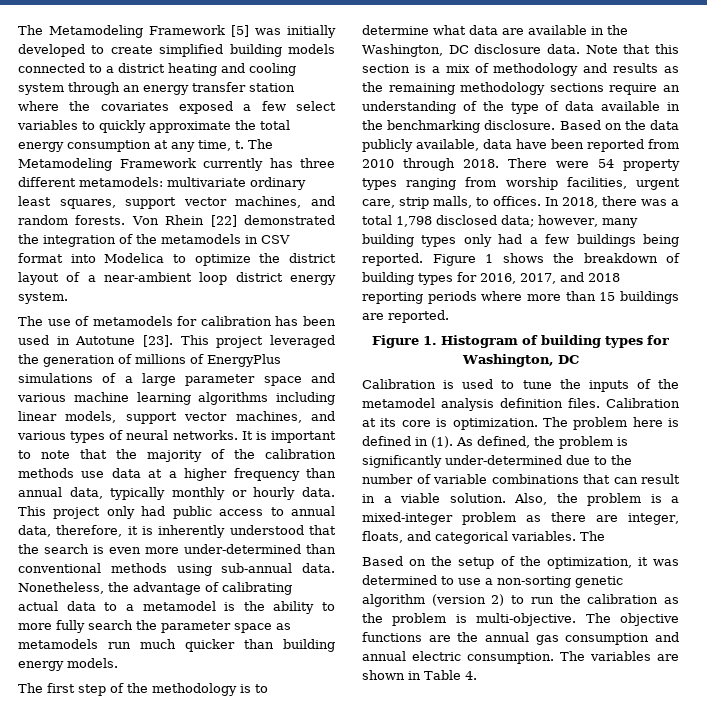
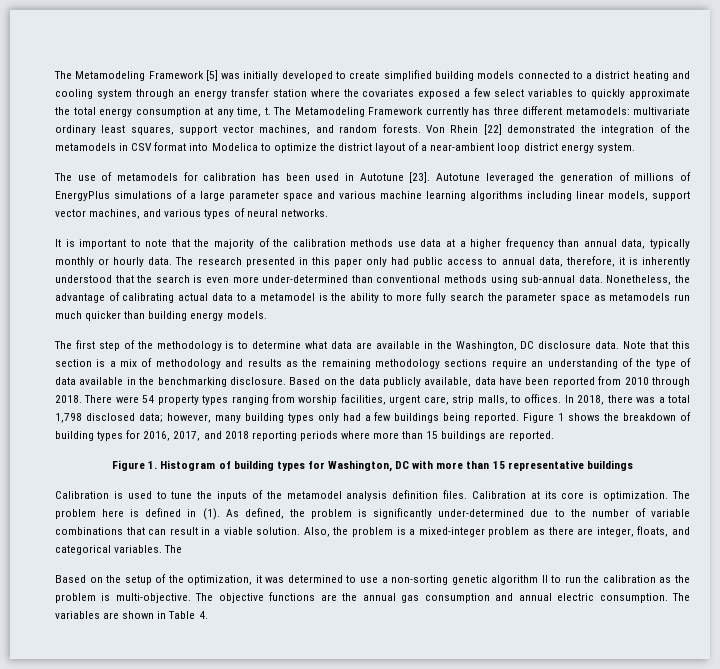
- This project leveraged the generation of millions of EnergyPlus simulations of a large parameter space and various machine learning algorithms including linear models, support vector machines, and various types of neural networks. It is important to note that the majority of the calibration methods use data at a higher frequency than annual data, typically monthly or hourly data.
+ Autotune leveraged the generation of millions of EnergyPlus simulations of a large parameter space and various machine learning algorithms including linear models, support vector machines, and various types of neural networks.
+ It is important to note that the majority of the calibration methods use data at a higher frequency than annual data, typically monthly or hourly data.
- This project only had public access to annual data, therefore, it is inherently understood that the search is even more under-determined than conventional methods using sub-annual data.
+ The research presented in this paper only had public access to annual data, therefore, it is inherently understood that the search is even more under-determined than conventional methods using sub-annual data.
- Figure 1. Histogram of building types for Washington, DC
+ Figure 1. Histogram of building types for Washington, DC with more than 15 representative buildings
- Based on the setup of the optimization, it was determined to use a non-sorting genetic algorithm (version 2) to run the calibration as the problem is multi-objective.
+ Based on the setup of the optimization, it was determined to use a non-sorting genetic algorithm II to run the calibration as the problem is multi-objective.

